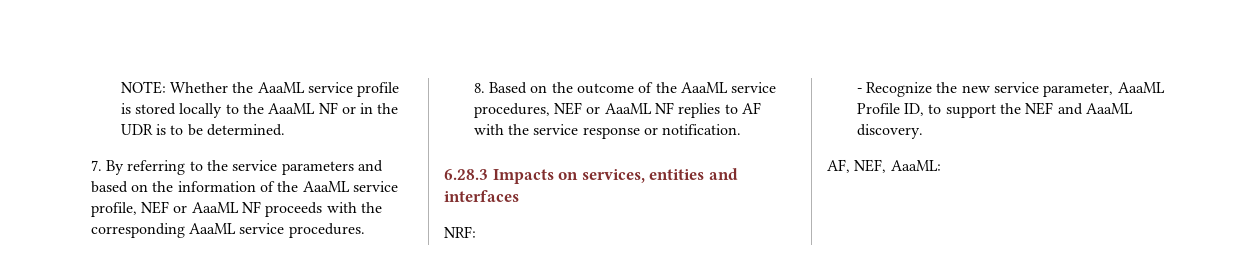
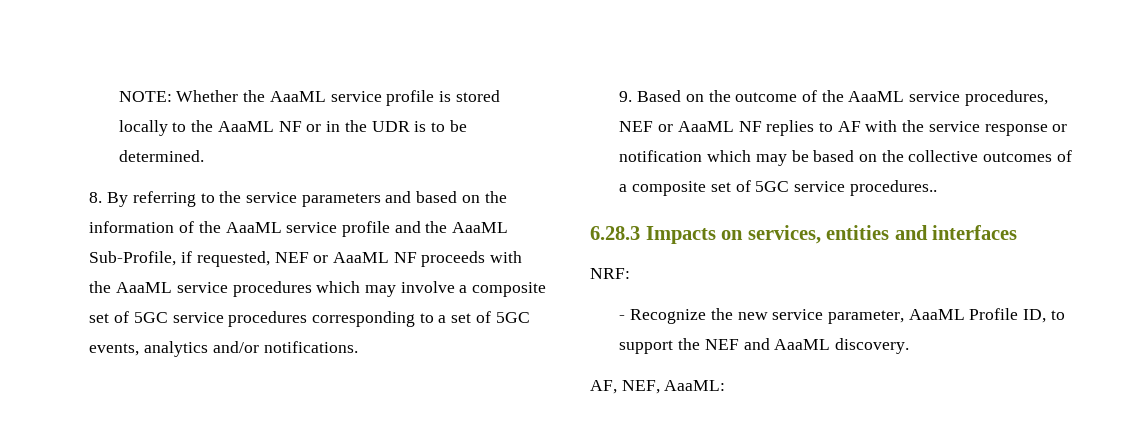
- 7. By referring to the service parameters and based on the information of the AaaML service profile, NEF or AaaML NF proceeds with the corresponding AaaML service procedures.
- 8. Based on the outcome of the AaaML service procedures, NEF or AaaML NF replies to AF with the service response or notification.
+ 8. By referring to the service parameters and based on the information of the AaaML service profile and the AaaML Sub-Profile, if requested, NEF or AaaML NF proceeds with the AaaML service procedures which may involve a composite set of 5GC service procedures corresponding to a set of 5GC events, analytics and/or notifications.
+ 9. Based on the outcome of the AaaML service procedures, NEF or AaaML NF replies to AF with the service response or notification which may be based on the collective outcomes of a composite set of 5GC service procedures..

